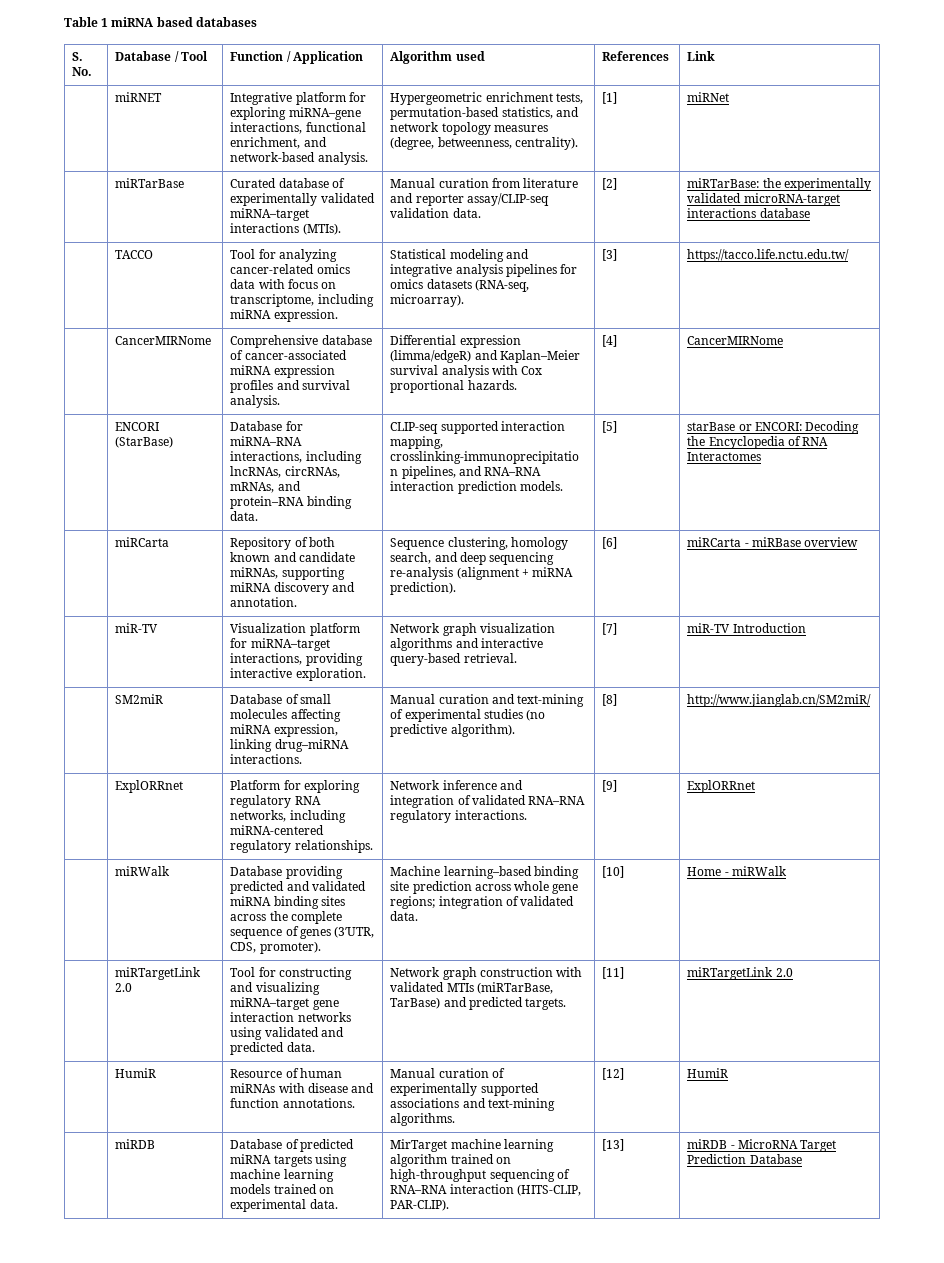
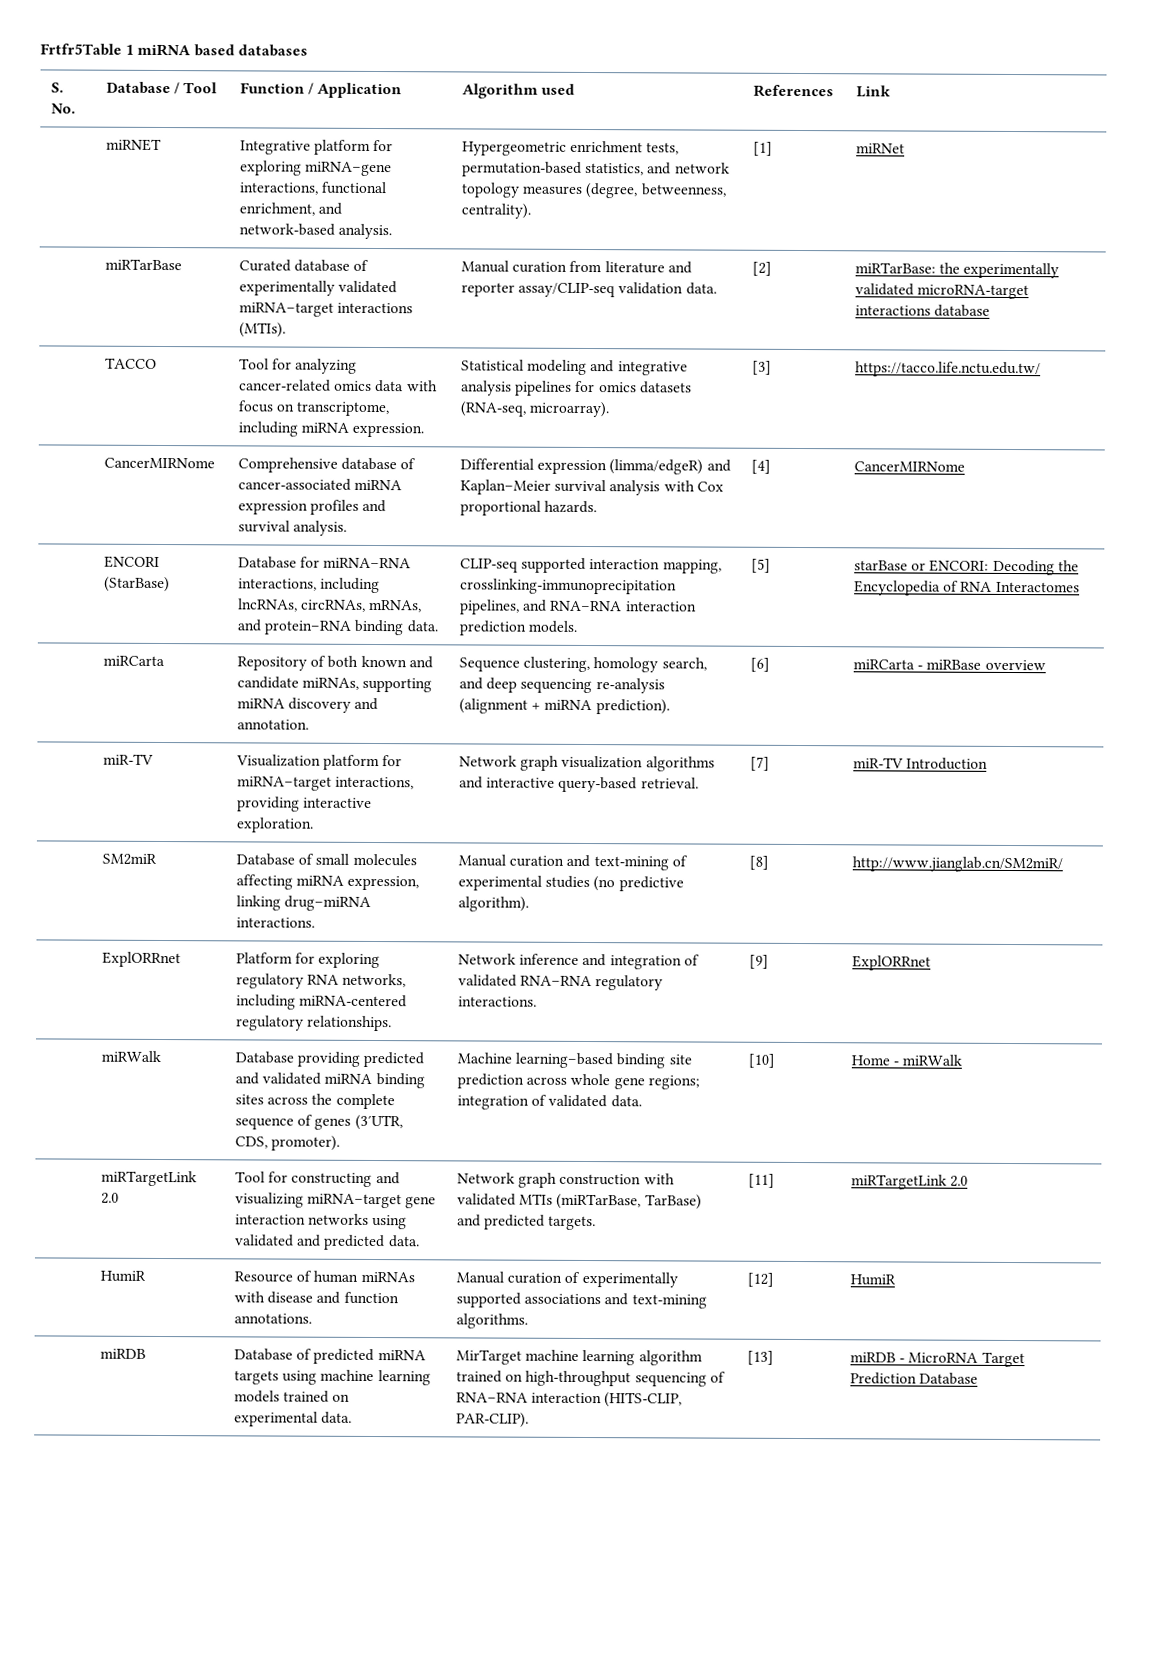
- Table 1 miRNA based databases
+ Frtfr5Table 1 miRNA based databases

